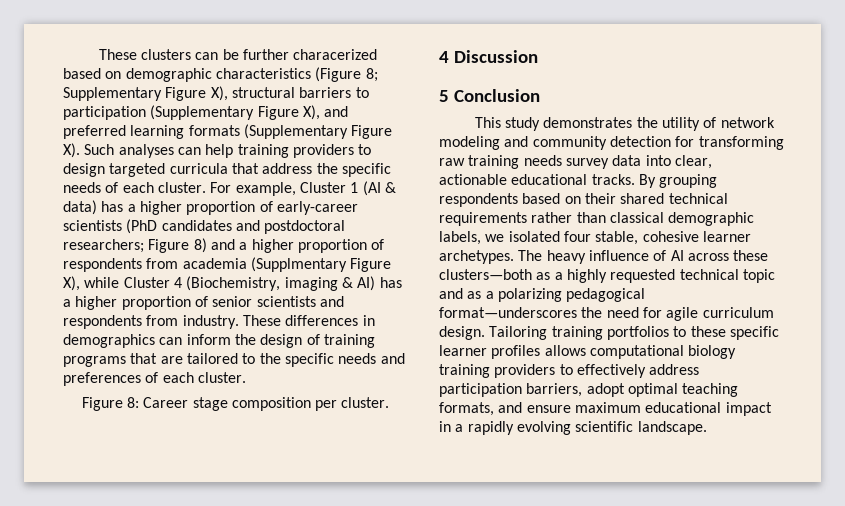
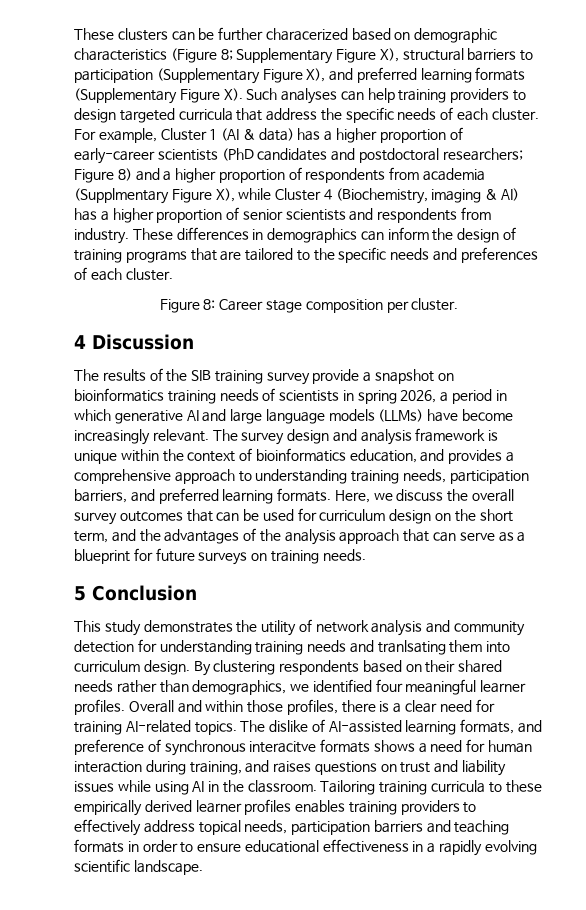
+ The results of the SIB training survey provide a snapshot on bioinformatics training needs of scientists in spring 2026, a period in which generative AI and large language models (LLMs) have become increasingly relevant. The survey design and analysis framework is unique within the context of bioinformatics education, and provides a comprehensive approach to understanding training needs, participation barriers, and preferred learning formats. Here, we discuss the overall survey outcomes that can be used for curriculum design on the short term, and the advantages of the analysis approach that can serve as a blueprint for future surveys on training needs.
- This study demonstrates the utility of network modeling and community detection for transforming raw training needs survey data into clear, actionable educational tracks. By grouping respondents based on their shared technical requirements rather than classical demographic labels, we isolated four stable, cohesive learner archetypes. The heavy influence of AI across these clusters—both as a highly requested technical topic and as a polarizing pedagogical format—underscores the need for agile curriculum design.
+ This study demonstrates the utility of network analysis and community detection for understanding training needs and tranlsating them into curriculum design. By clustering respondents based on their shared needs rather than demographics, we identified four meaningful learner profiles. Overall and within those profiles, there is a clear need for training AI-related topics. The dislike of AI-assisted learning formats, and preference of synchronous interacitve formats shows a need for human interaction during training, and raises questions on trust and liability issues while using AI in the classroom.
- Tailoring training portfolios to these specific learner profiles allows computational biology training providers to effectively address participation barriers, adopt optimal teaching formats, and ensure maximum educational impact in a rapidly evolving scientific landscape.
+ Tailoring training curricula to these empirically derived learner profiles enables training providers to effectively address topical needs, participation barriers and teaching formats in order to ensure educational effectiveness in a rapidly evolving scientific landscape.

